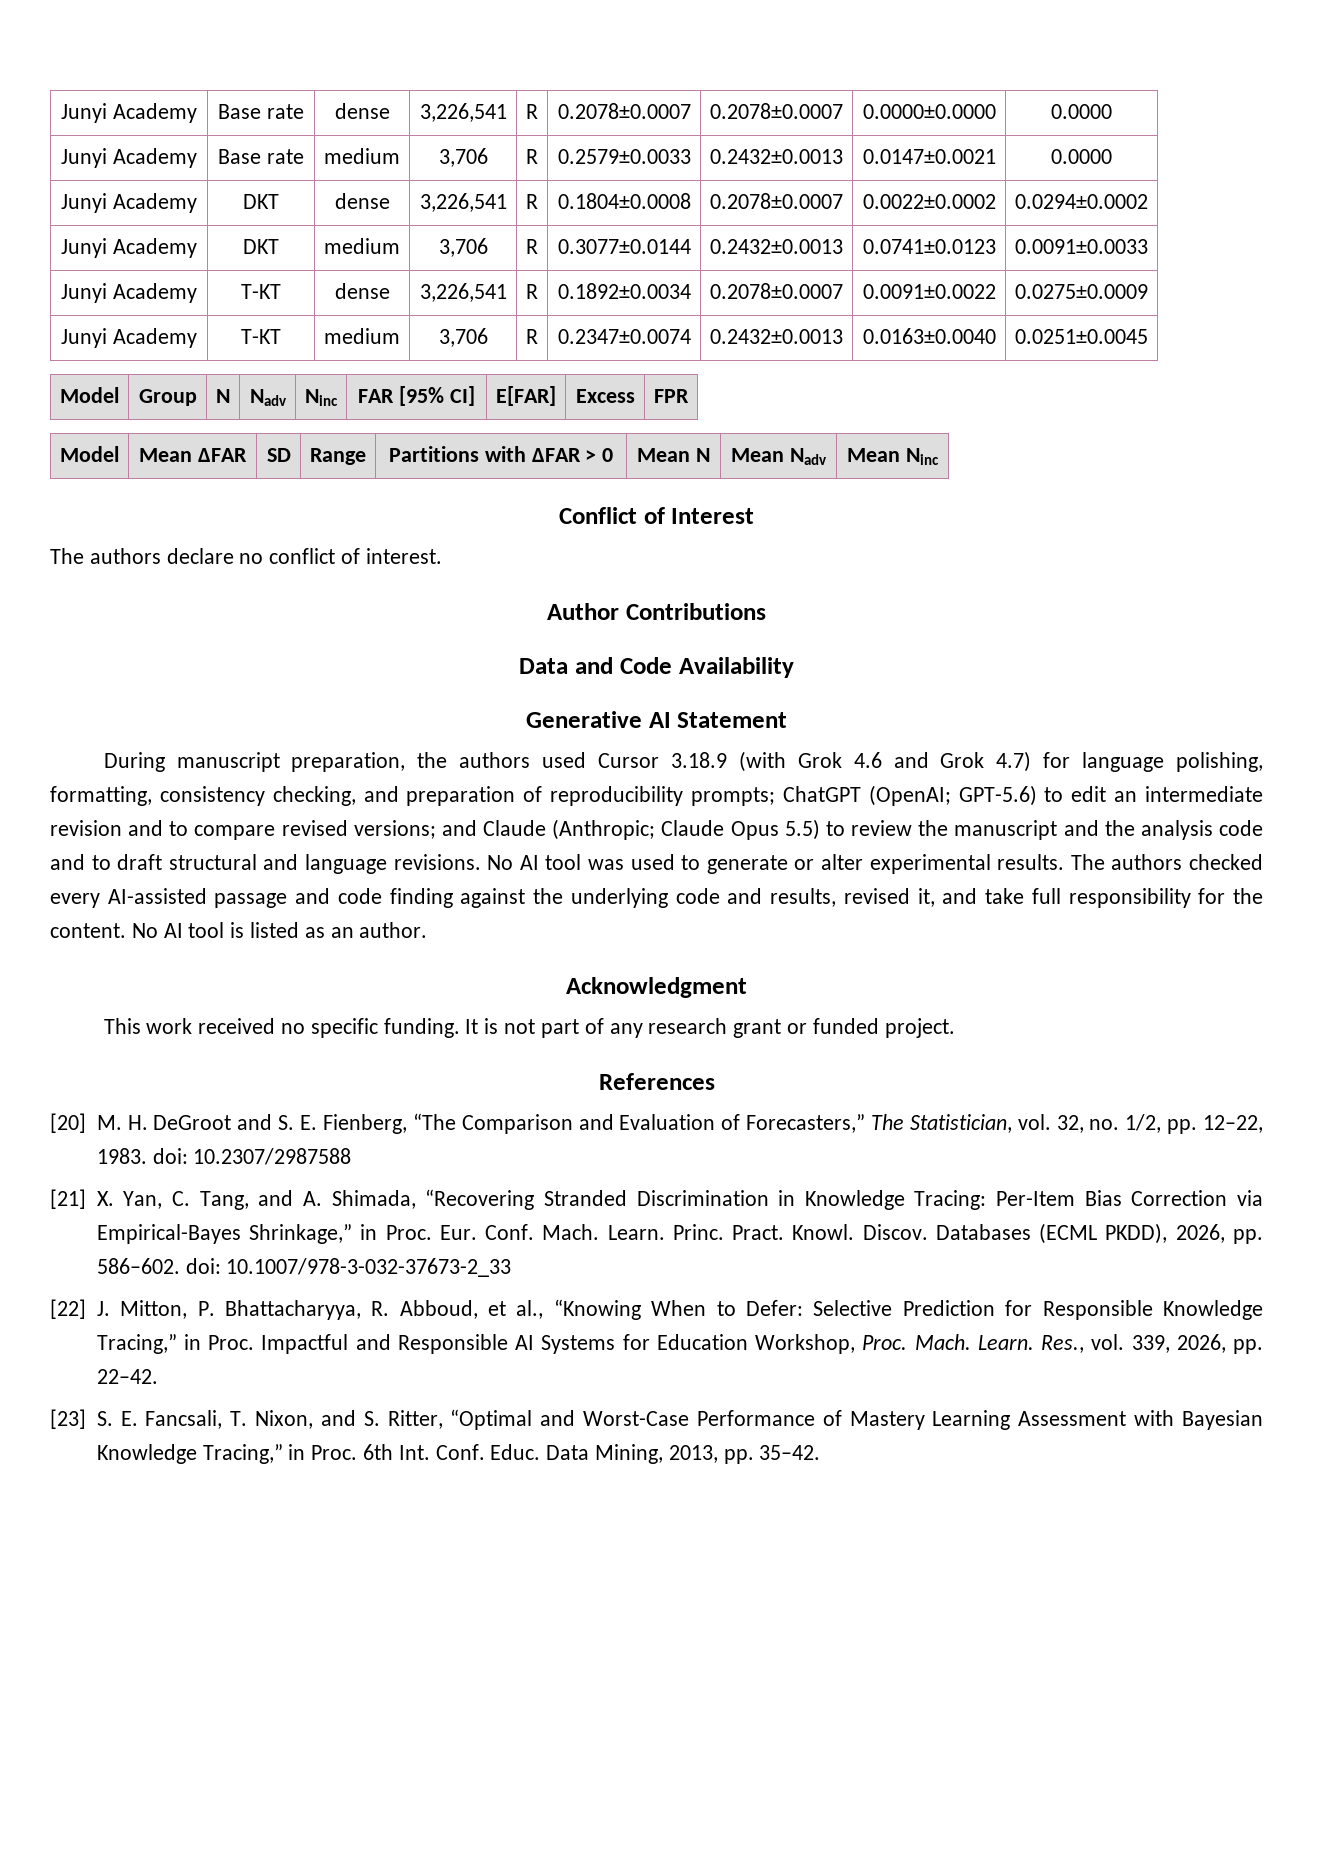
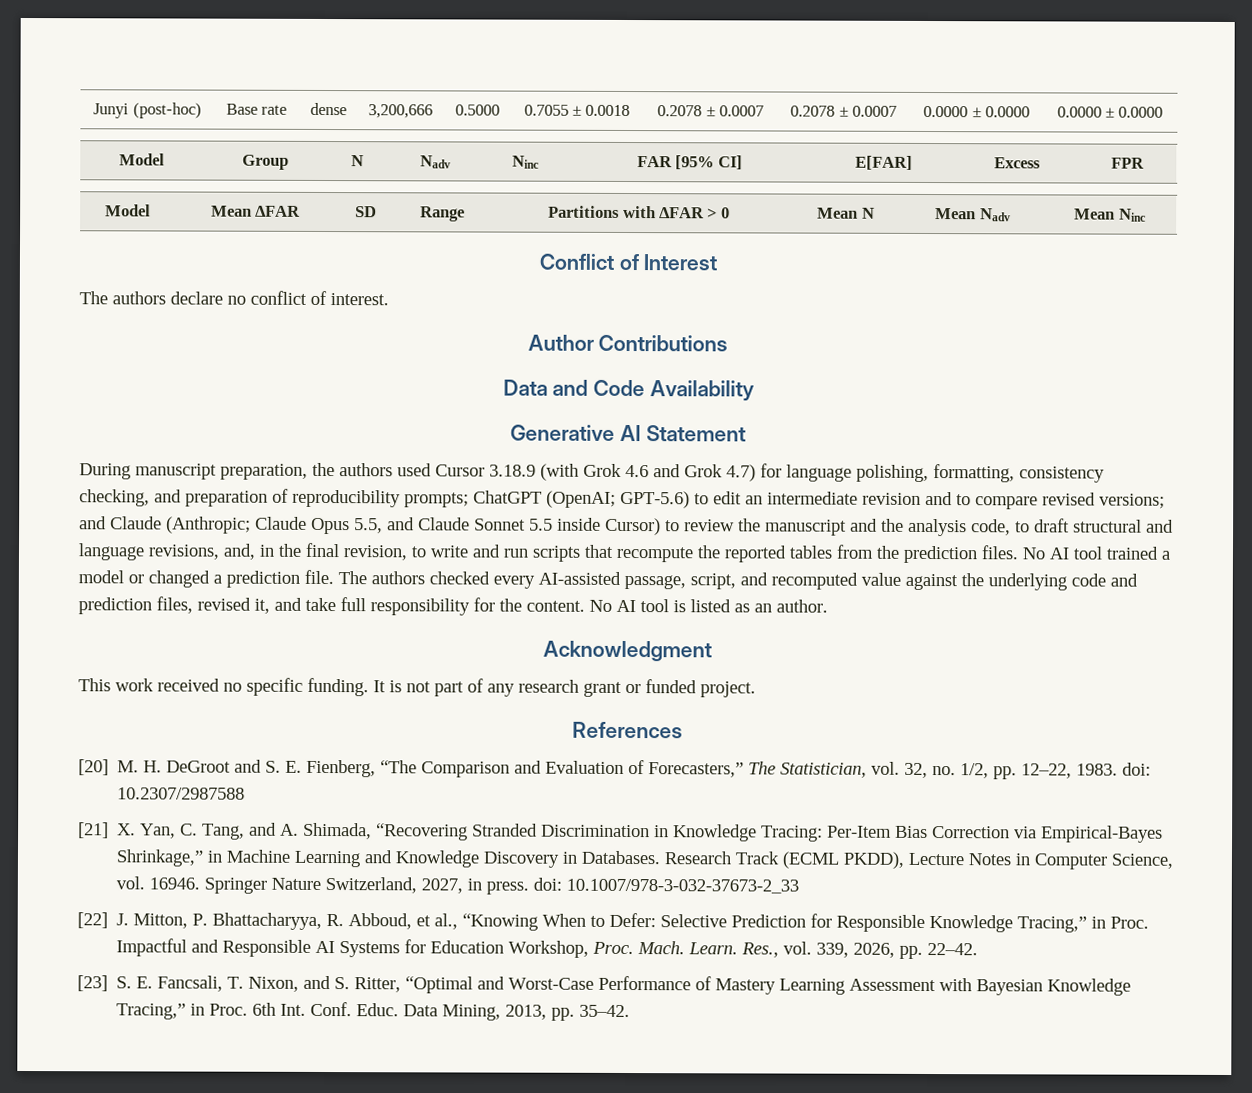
- Junyi Academy | Base rate | dense | 3,226,541 | R | 0.2078±0.0007 | 0.2078±0.0007 | 0.0000±0.0000 | 0.0000
- Junyi Academy | Base rate | medium | 3,706 | R | 0.2579±0.0033 | 0.2432±0.0013 | 0.0147±0.0021 | 0.0000
- Junyi Academy | DKT | dense | 3,226,541 | R | 0.1804±0.0008 | 0.2078±0.0007 | 0.0022±0.0002 | 0.0294±0.0002
- Junyi Academy | DKT | medium | 3,706 | R | 0.3077±0.0144 | 0.2432±0.0013 | 0.0741±0.0123 | 0.0091±0.0033
- Junyi Academy | T-KT | dense | 3,226,541 | R | 0.1892±0.0034 | 0.2078±0.0007 | 0.0091±0.0022 | 0.0275±0.0009
- Junyi Academy | T-KT | medium | 3,706 | R | 0.2347±0.0074 | 0.2432±0.0013 | 0.0163±0.0040 | 0.0251±0.0045
+ Junyi (post-hoc) | Base rate | dense | 3,200,666 | 0.5000 | 0.7055 ± 0.0018 | 0.2078 ± 0.0007 | 0.2078 ± 0.0007 | 0.0000 ± 0.0000 | 0.0000 ± 0.0000
- During manuscript preparation, the authors used Cursor 3.18.9 (with Grok 4.6 and Grok 4.7) for language polishing, formatting, consistency checking, and preparation of reproducibility prompts; ChatGPT (OpenAI; GPT-5.6) to edit an intermediate revision and to compare revised versions; and Claude (Anthropic; Claude Opus 5.5) to review the manuscript and the analysis code and to draft structural and language revisions. No AI tool was used to generate or alter experimental results.
+ During manuscript preparation, the authors used Cursor 3.18.9 (with Grok 4.6 and Grok 4.7) for language polishing, formatting, consistency checking, and preparation of reproducibility prompts; ChatGPT (OpenAI; GPT-5.6) to edit an intermediate revision and to compare revised versions; and Claude (Anthropic; Claude Opus 5.5, and Claude Sonnet 5.5 inside Cursor) to review the manuscript and the analysis code, to draft structural and language revisions, and, in the final revision, to write and run scripts that recompute the reported tables from the prediction files. No AI tool trained a model or changed a prediction file.
- The authors checked every AI-assisted passage and code finding against the underlying code and results, revised it, and take full responsibility for the content.
+ The authors checked every AI-assisted passage, script, and recomputed value against the underlying code and prediction files, revised it, and take full responsibility for the content.
- [21] X. Yan, C. Tang, and A. Shimada, “Recovering Stranded Discrimination in Knowledge Tracing: Per-Item Bias Correction via Empirical-Bayes Shrinkage,” in Proc. Eur. Conf. Mach. Learn. Princ. Pract. Knowl. Discov. Databases (ECML PKDD), 2026, pp. 586–602. doi: 10.1007/978-3-032-37673-2_33
+ [21] X. Yan, C. Tang, and A. Shimada, “Recovering Stranded Discrimination in Knowledge Tracing: Per-Item Bias Correction via Empirical-Bayes Shrinkage,” in Machine Learning and Knowledge Discovery in Databases. Research Track (ECML PKDD), Lecture Notes in Computer Science, vol. 16946. Springer Nature Switzerland, 2027, in press. doi: 10.1007/978-3-032-37673-2_33

